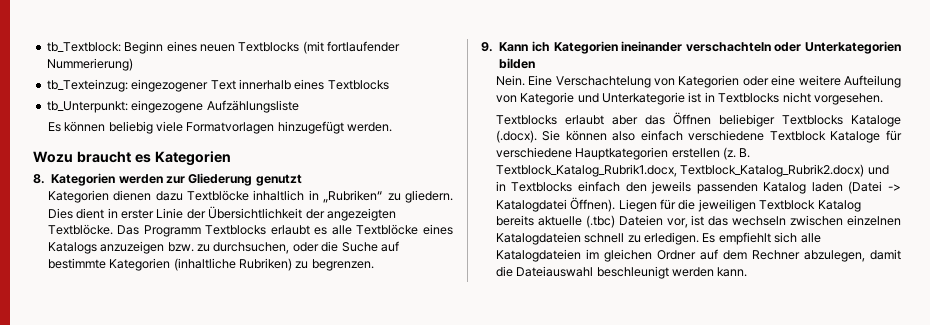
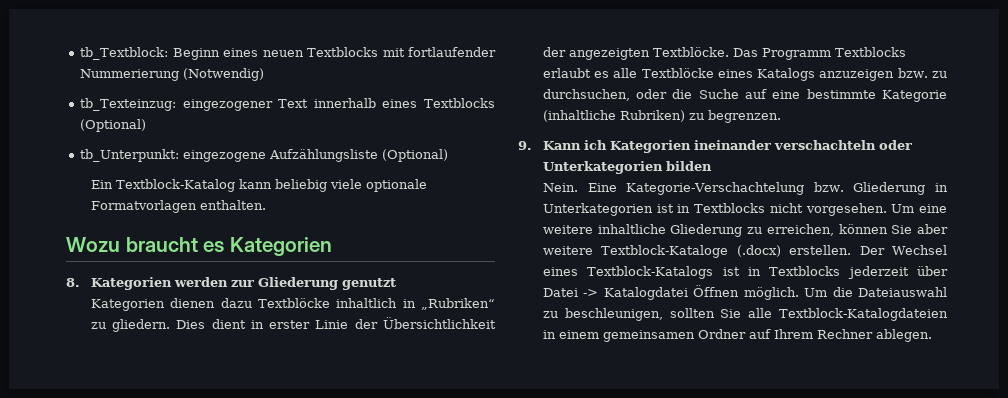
- tb_Textblock: Beginn eines neuen Textblocks (mit fortlaufender Nummerierung)
+ tb_Textblock: Beginn eines neuen Textblocks mit fortlaufender Nummerierung (Notwendig)
- tb_Texteinzug: eingezogener Text innerhalb eines Textblocks
+ tb_Texteinzug: eingezogener Text innerhalb eines Textblocks (Optional)
- tb_Unterpunkt: eingezogene Aufzählungsliste
- Es können beliebig viele Formatvorlagen hinzugefügt werden.
+ tb_Unterpunkt: eingezogene Aufzählungsliste (Optional)
+ Ein Textblock-Katalog kann beliebig viele optionale Formatvorlagen enthalten.
- Das Programm Textblocks erlaubt es alle Textblöcke eines Katalogs anzuzeigen bzw. zu durchsuchen, oder die Suche auf bestimmte Kategorien (inhaltliche Rubriken) zu begrenzen.
+ Das Programm Textblocks erlaubt es alle Textblöcke eines Katalogs anzuzeigen bzw. zu durchsuchen, oder die Suche auf eine bestimmte Kategorie (inhaltliche Rubriken) zu begrenzen.
- Eine Verschachtelung von Kategorien oder eine weitere Aufteilung von Kategorie und Unterkategorie ist in Textblocks nicht vorgesehen.
- Textblocks erlaubt aber das Öffnen beliebiger Textblocks Kataloge (.docx). Sie können also einfach verschiedene Textblock Kataloge für verschiedene Hauptkategorien erstellen (z. B. Textblock_Katalog_Rubrik1.docx, Textblock_Katalog_Rubrik2.docx) und in Textblocks einfach den jeweils passenden Katalog laden (Datei -> Katalogdatei Öffnen). Liegen für die jeweiligen Textblock Katalog bereits aktuelle (.tbc) Dateien vor, ist das wechseln zwischen einzelnen Katalogdateien schnell zu erledigen. Es empfiehlt sich alle Katalogdateien im gleichen Ordner auf dem Rechner abzulegen, damit die Dateiauswahl beschleunigt werden kann.
+ Eine Kategorie-Verschachtelung bzw. Gliederung in Unterkategorien ist in Textblocks nicht vorgesehen. Um eine weitere inhaltliche Gliederung zu erreichen, können Sie aber weitere Textblock-Kataloge (.docx) erstellen. Der Wechsel eines Textblock-Katalogs ist in Textblocks jederzeit über Datei -> Katalogdatei Öffnen möglich. Um die Dateiauswahl zu beschleunigen, sollten Sie alle Textblock-Katalogdateien in einem gemeinsamen Ordner auf Ihrem Rechner ablegen.

